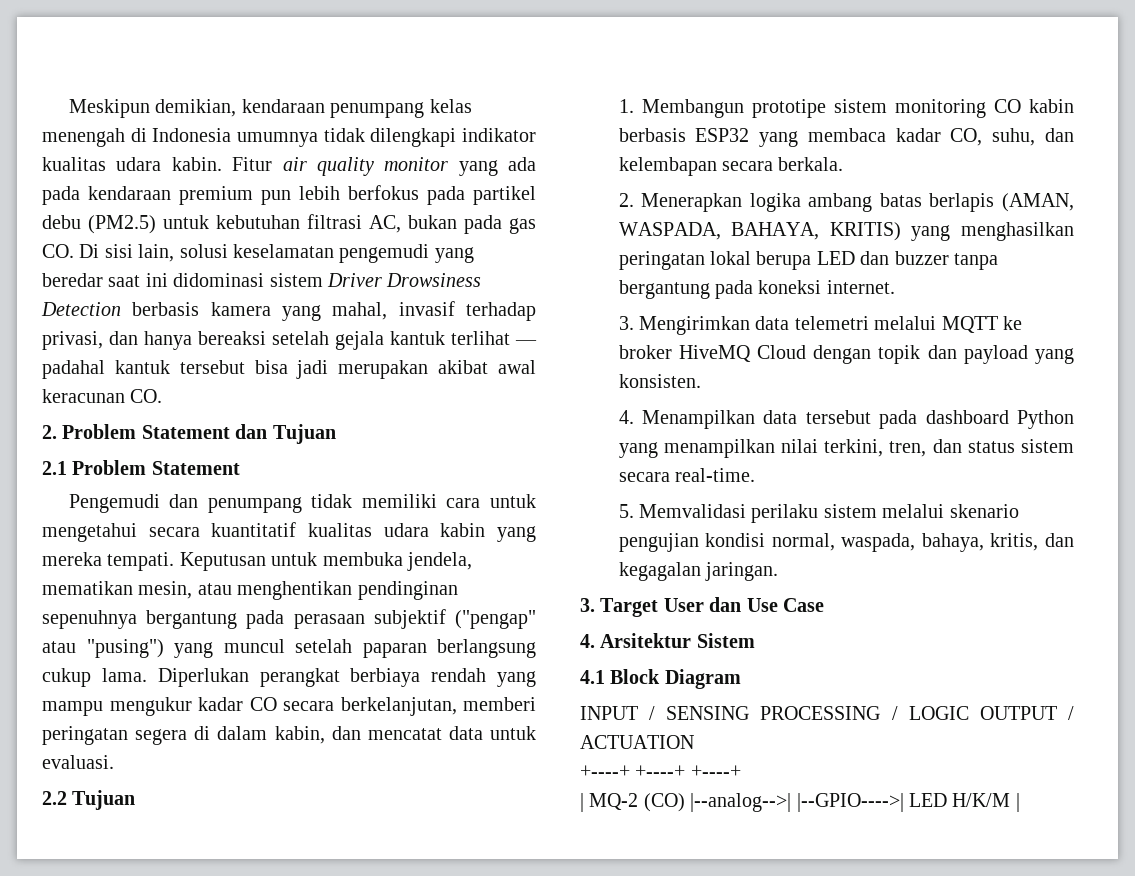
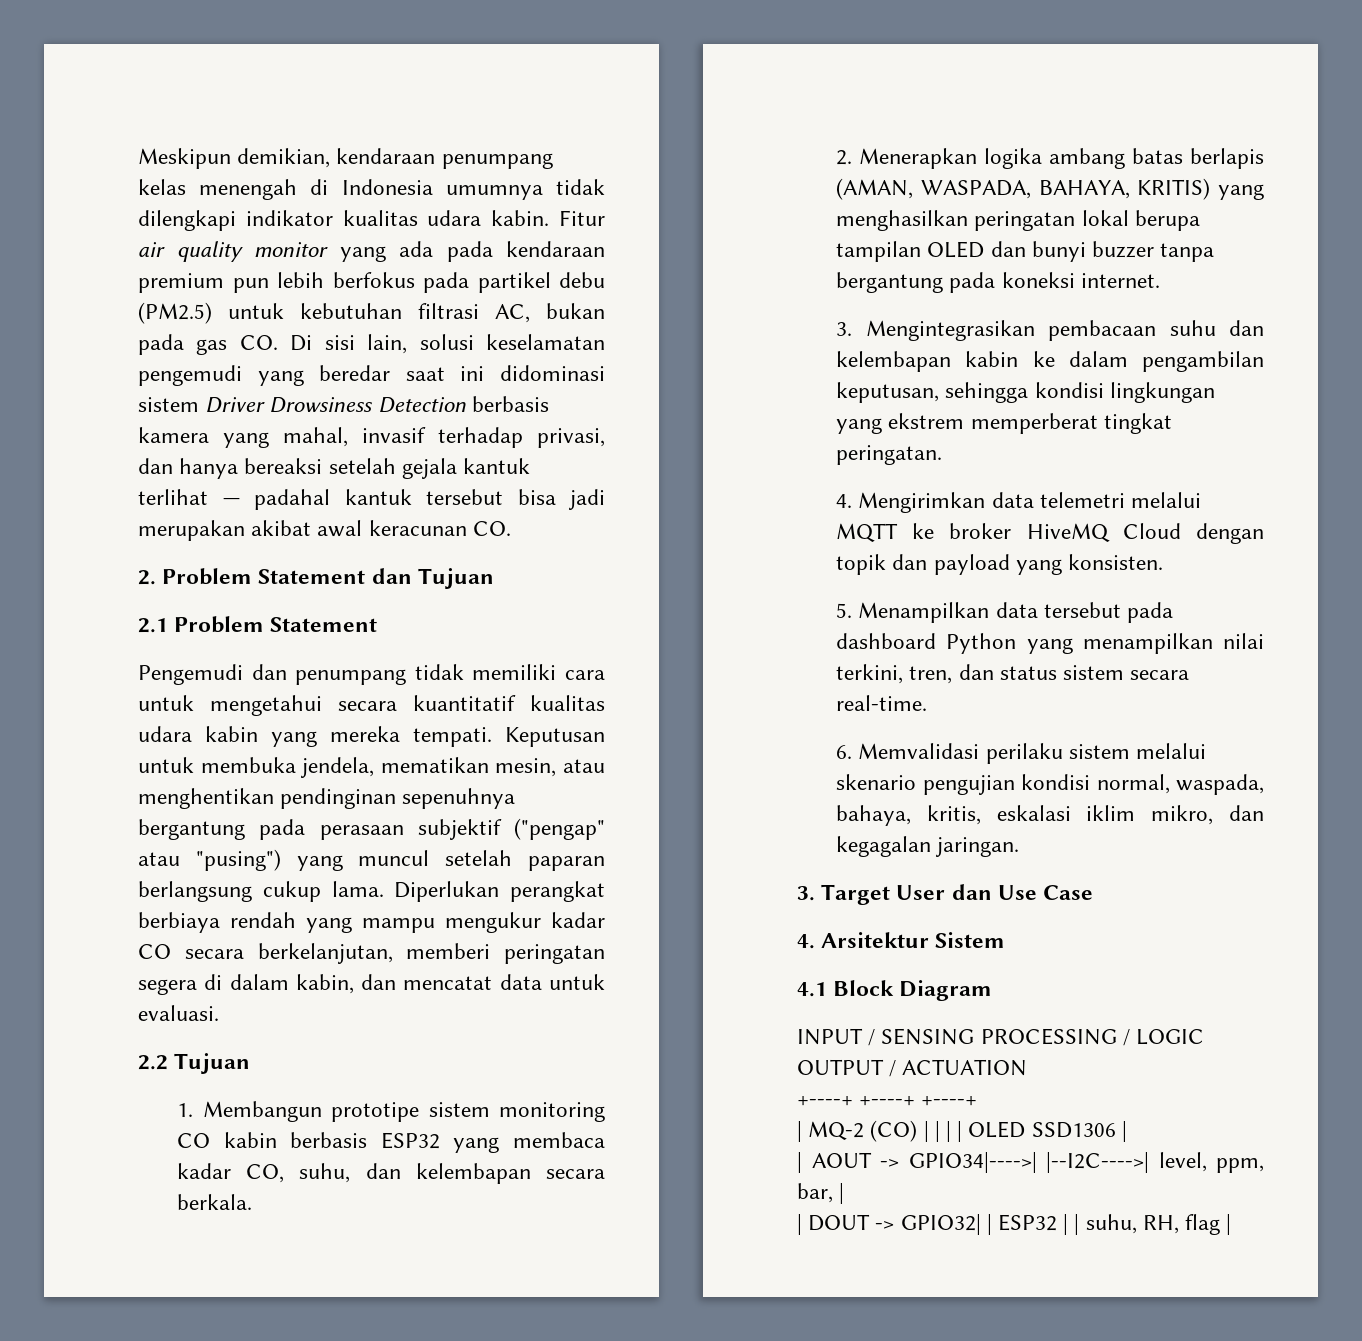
- 2. Menerapkan logika ambang batas berlapis (AMAN, WASPADA, BAHAYA, KRITIS) yang menghasilkan peringatan lokal berupa LED dan buzzer tanpa bergantung pada koneksi internet.
+ 2. Menerapkan logika ambang batas berlapis (AMAN, WASPADA, BAHAYA, KRITIS) yang menghasilkan peringatan lokal berupa tampilan OLED dan bunyi buzzer tanpa bergantung pada koneksi internet.
- 3. Mengirimkan data telemetri melalui MQTT ke broker HiveMQ Cloud dengan topik dan payload yang konsisten.
+ 3. Mengintegrasikan pembacaan suhu dan kelembapan kabin ke dalam pengambilan keputusan, sehingga kondisi lingkungan yang ekstrem memperberat tingkat peringatan.
+ 4. Mengirimkan data telemetri melalui MQTT ke broker HiveMQ Cloud dengan topik dan payload yang konsisten.
- 4. Menampilkan data tersebut pada dashboard Python yang menampilkan nilai terkini, tren, dan status sistem secara real-time.
+ 5. Menampilkan data tersebut pada dashboard Python yang menampilkan nilai terkini, tren, dan status sistem secara real-time.
- 5. Memvalidasi perilaku sistem melalui skenario pengujian kondisi normal, waspada, bahaya, kritis, dan kegagalan jaringan.
+ 6. Memvalidasi perilaku sistem melalui skenario pengujian kondisi normal, waspada, bahaya, kritis, eskalasi iklim mikro, dan kegagalan jaringan.
- | MQ-2 (CO) |--analog-->| |--GPIO---->| LED H/K/M |
+ | MQ-2 (CO) | | | | OLED SSD1306 |
+ | AOUT -> GPIO34|---->| |--I2C---->| level, ppm, bar, |
+ | DOUT -> GPIO32| | ESP32 | | suhu, RH, flag |

